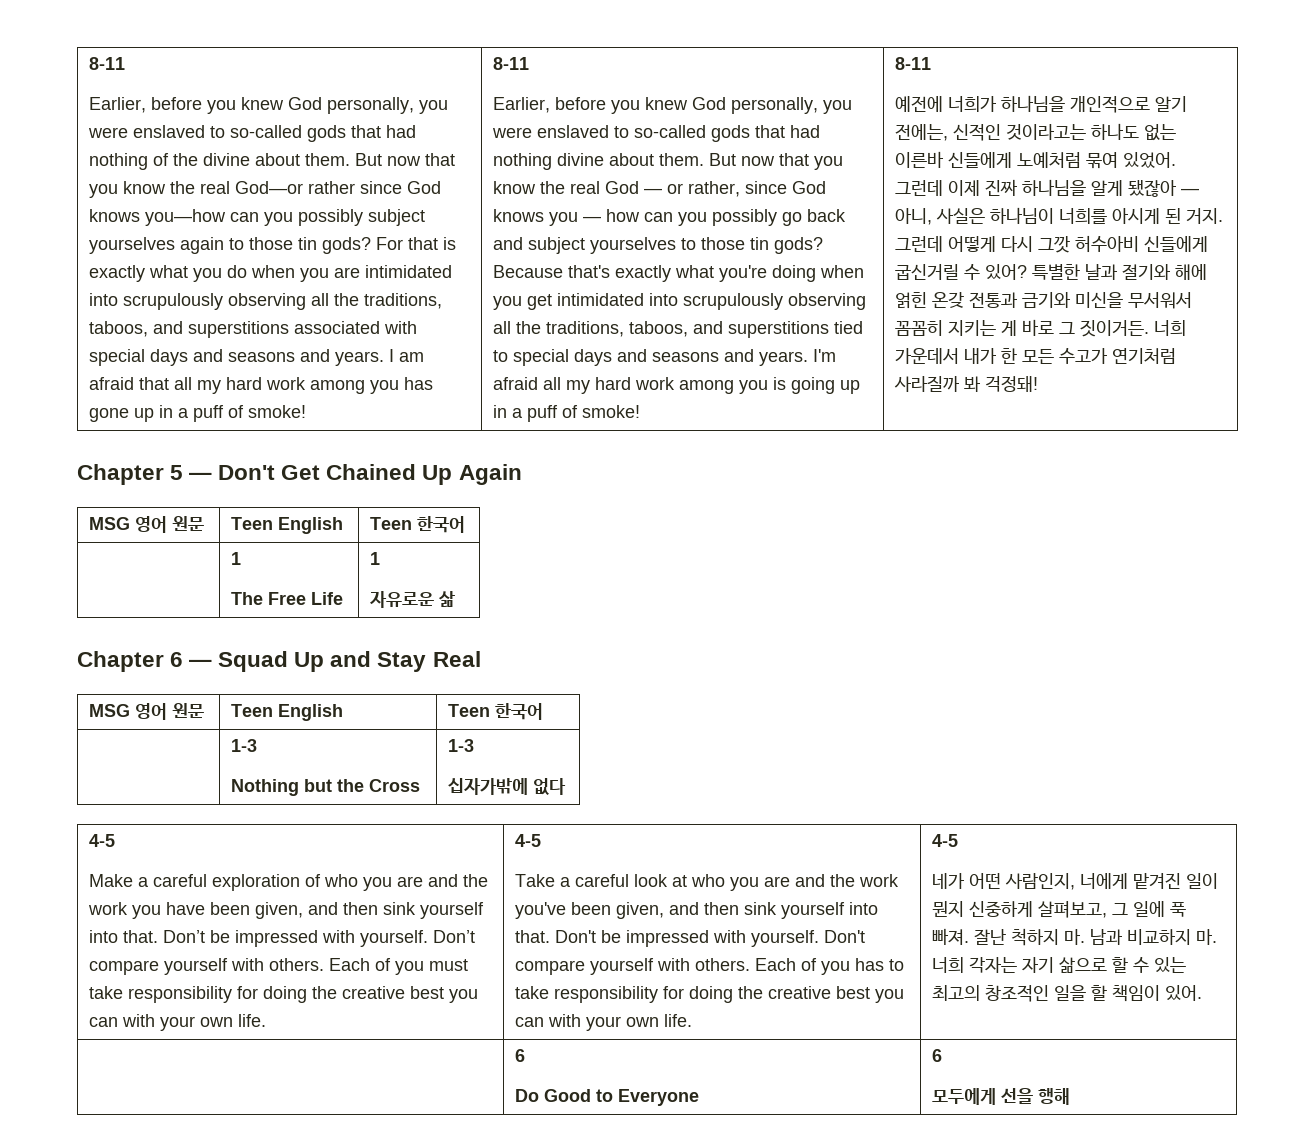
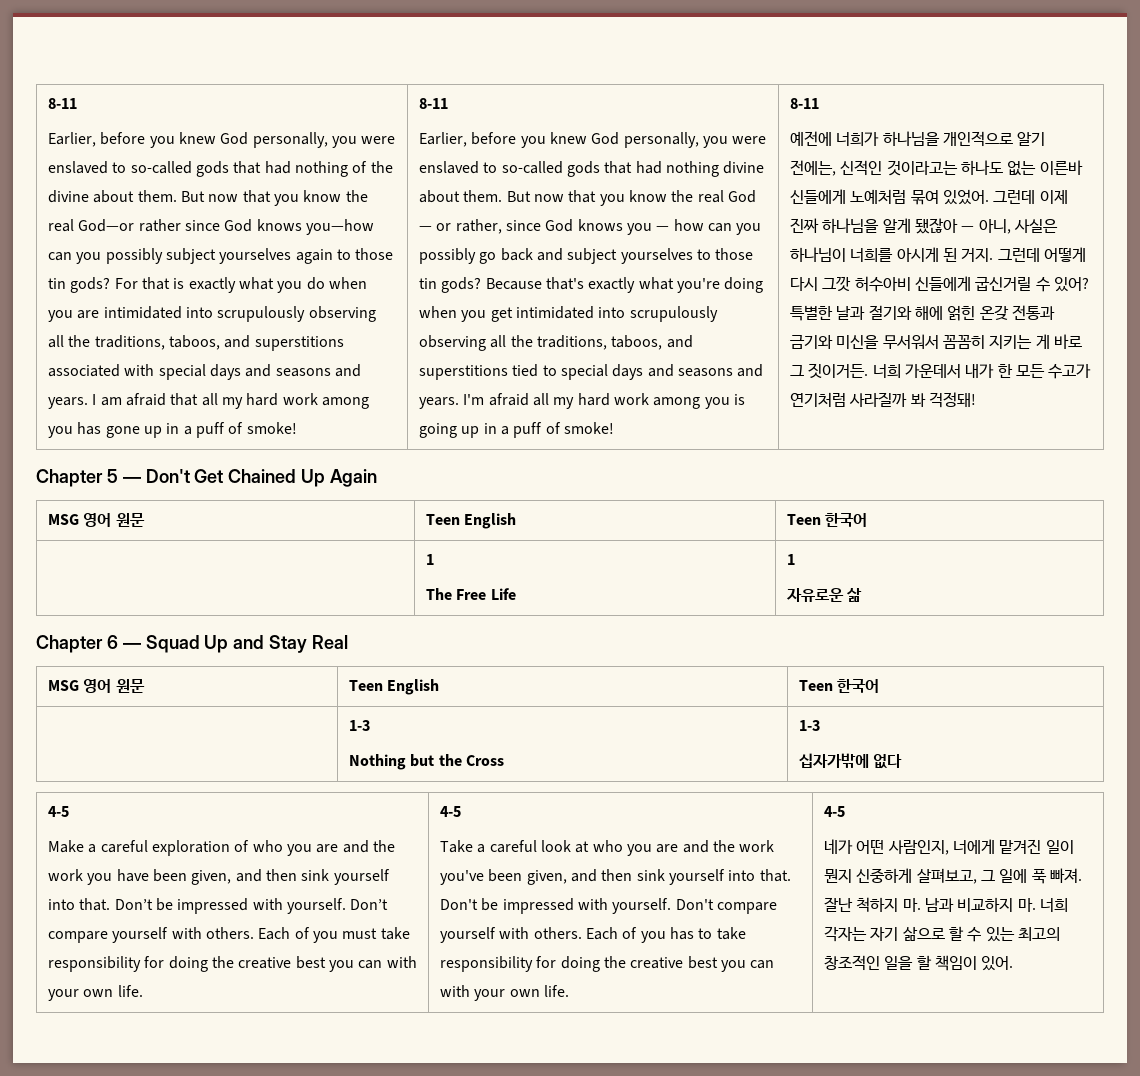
  너희 각자는 자기 삶으로 할 수 있는 최고의 창조적인 일을 할 책임이 있어.
- | 6
- Do Good to Everyone | 6
- 모두에게 선을 행해

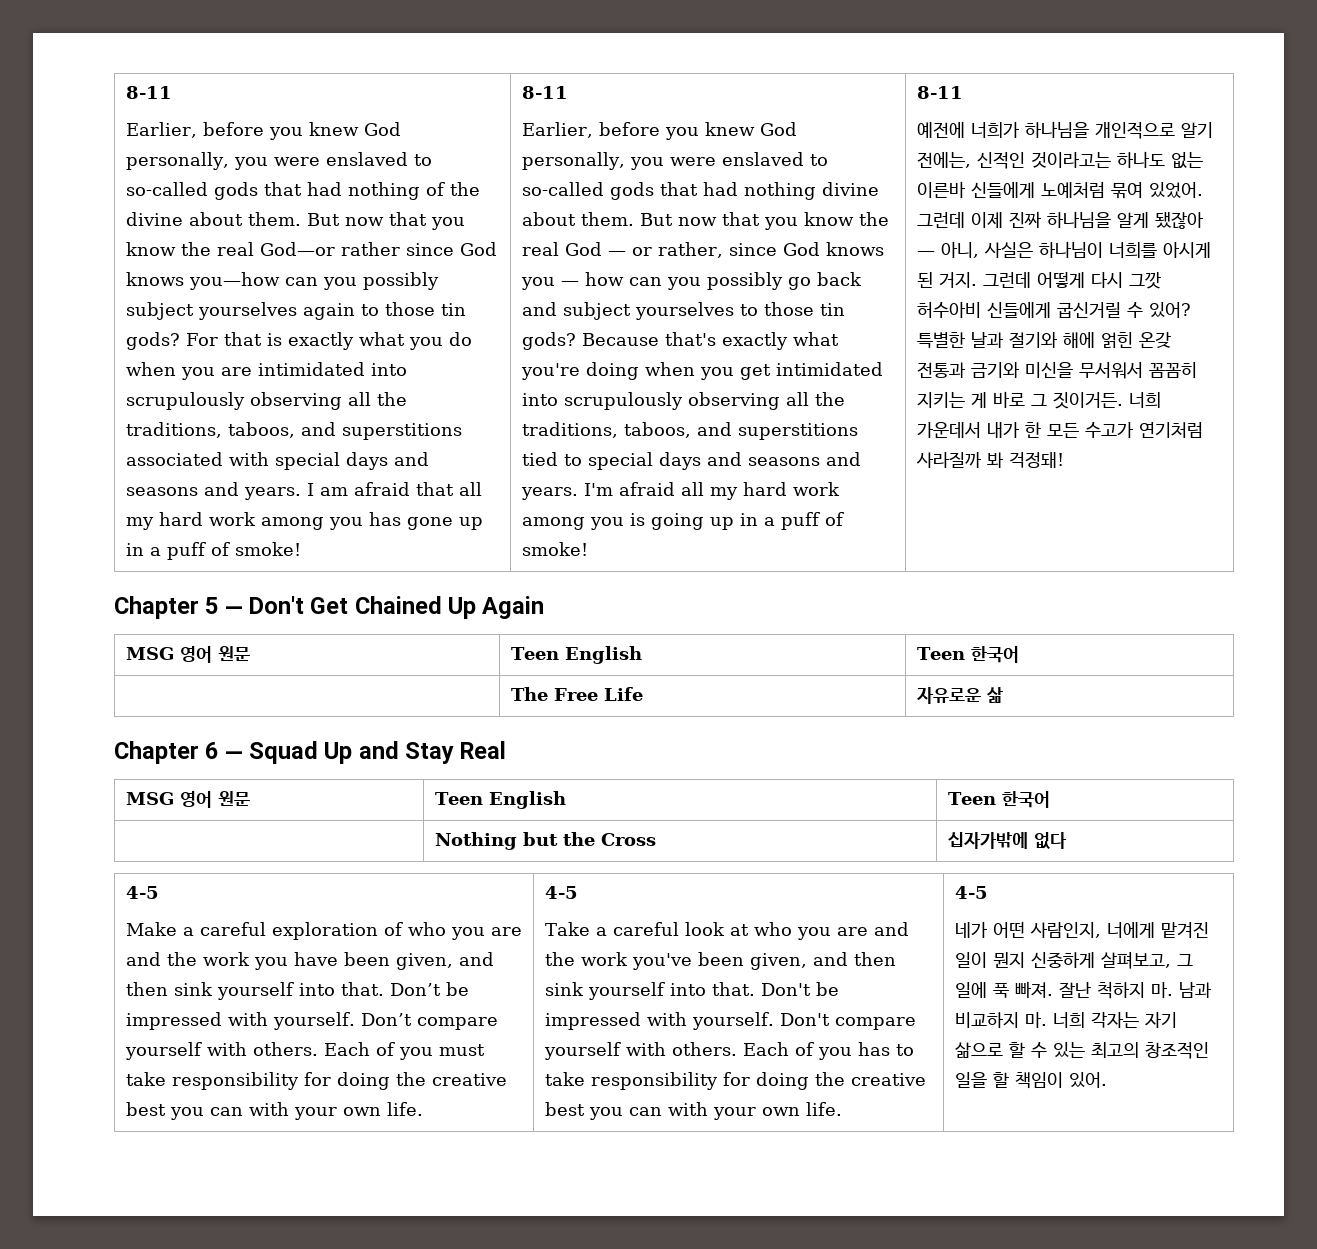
  Chapter 5 — Don't Get Chained Up Again
  MSG 영어 원문 | Teen English | Teen 한국어
- | 1
- The Free Life | 1
- 자유로운 삶
+ | The Free Life | 자유로운 삶
  Chapter 6 — Squad Up and Stay Real
  MSG 영어 원문 | Teen English | Teen 한국어
- | 1-3
- Nothing but the Cross | 1-3
- 십자가밖에 없다
+ | Nothing but the Cross | 십자가밖에 없다

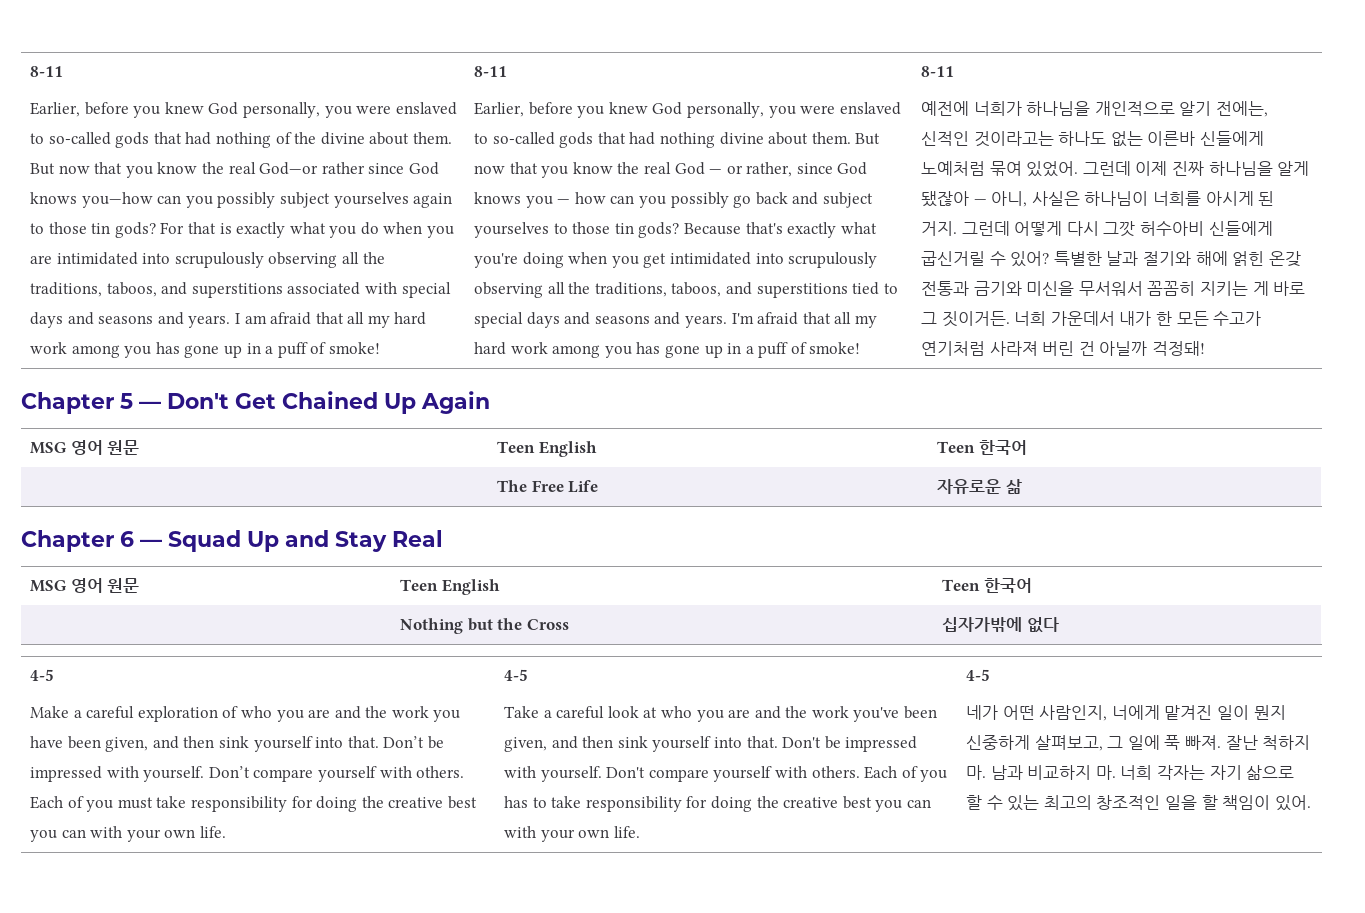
- I'm afraid all my hard work among you is going up in a puff of smoke!
+ I'm afraid that all my hard work among you has gone up in a puff of smoke!
- 너희 가운데서 내가 한 모든 수고가 연기처럼 사라질까 봐 걱정돼!
+ 너희 가운데서 내가 한 모든 수고가 연기처럼 사라져 버린 건 아닐까 걱정돼!

